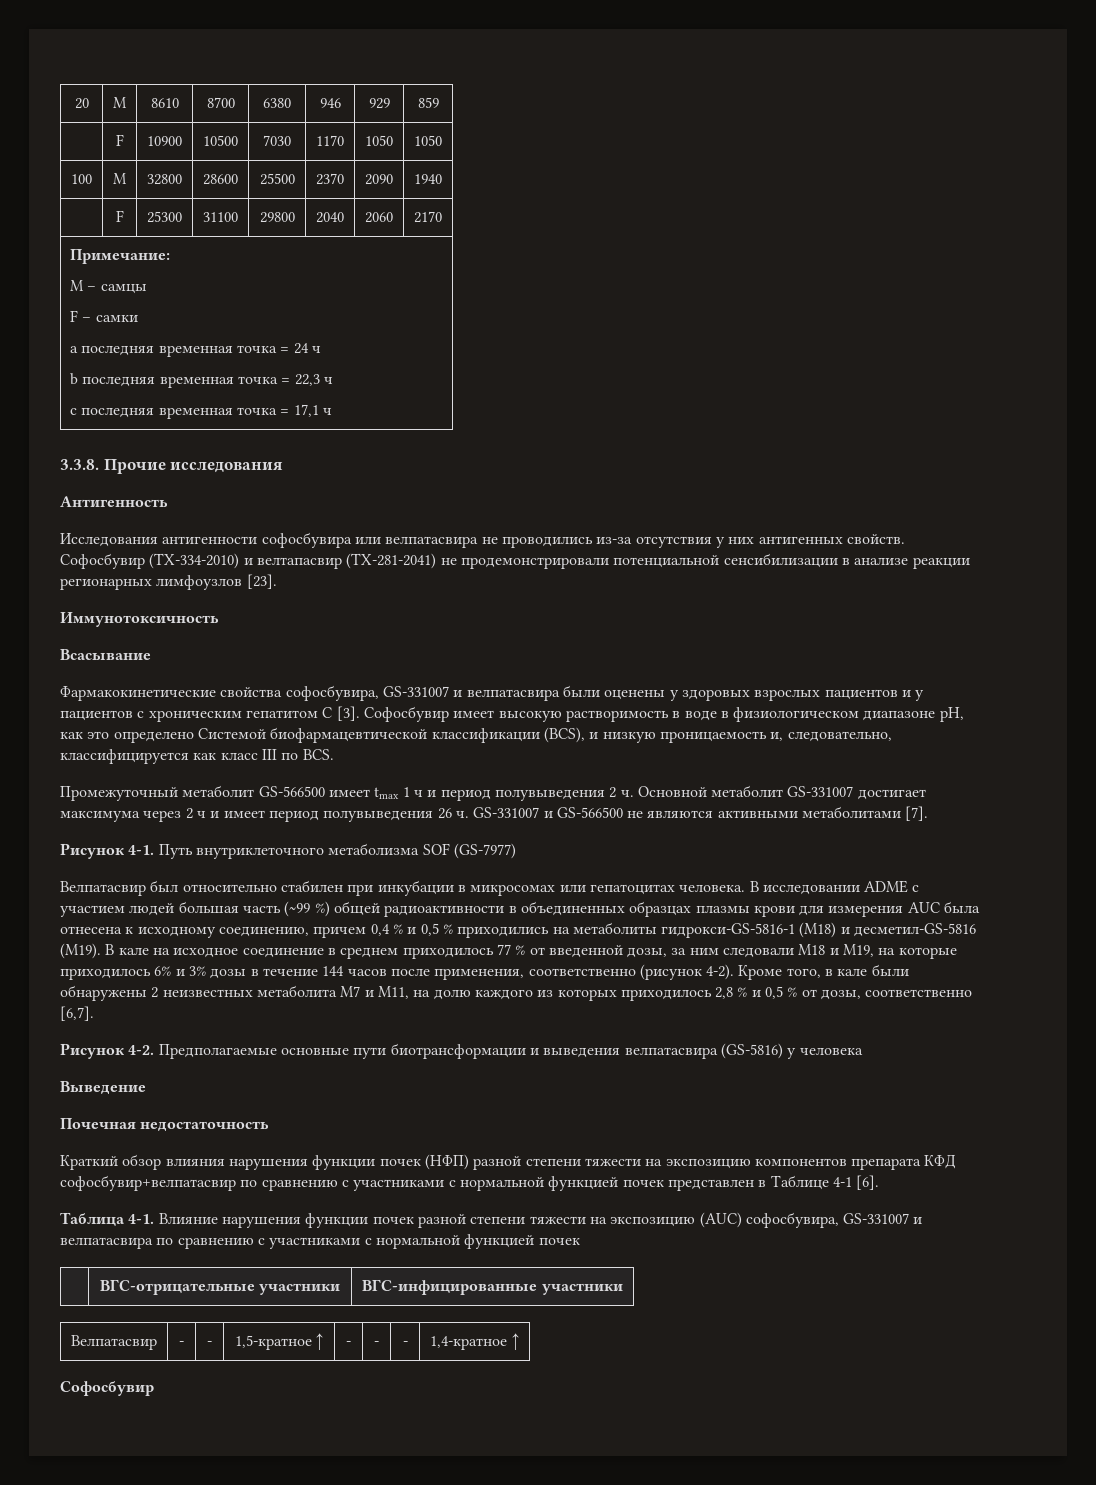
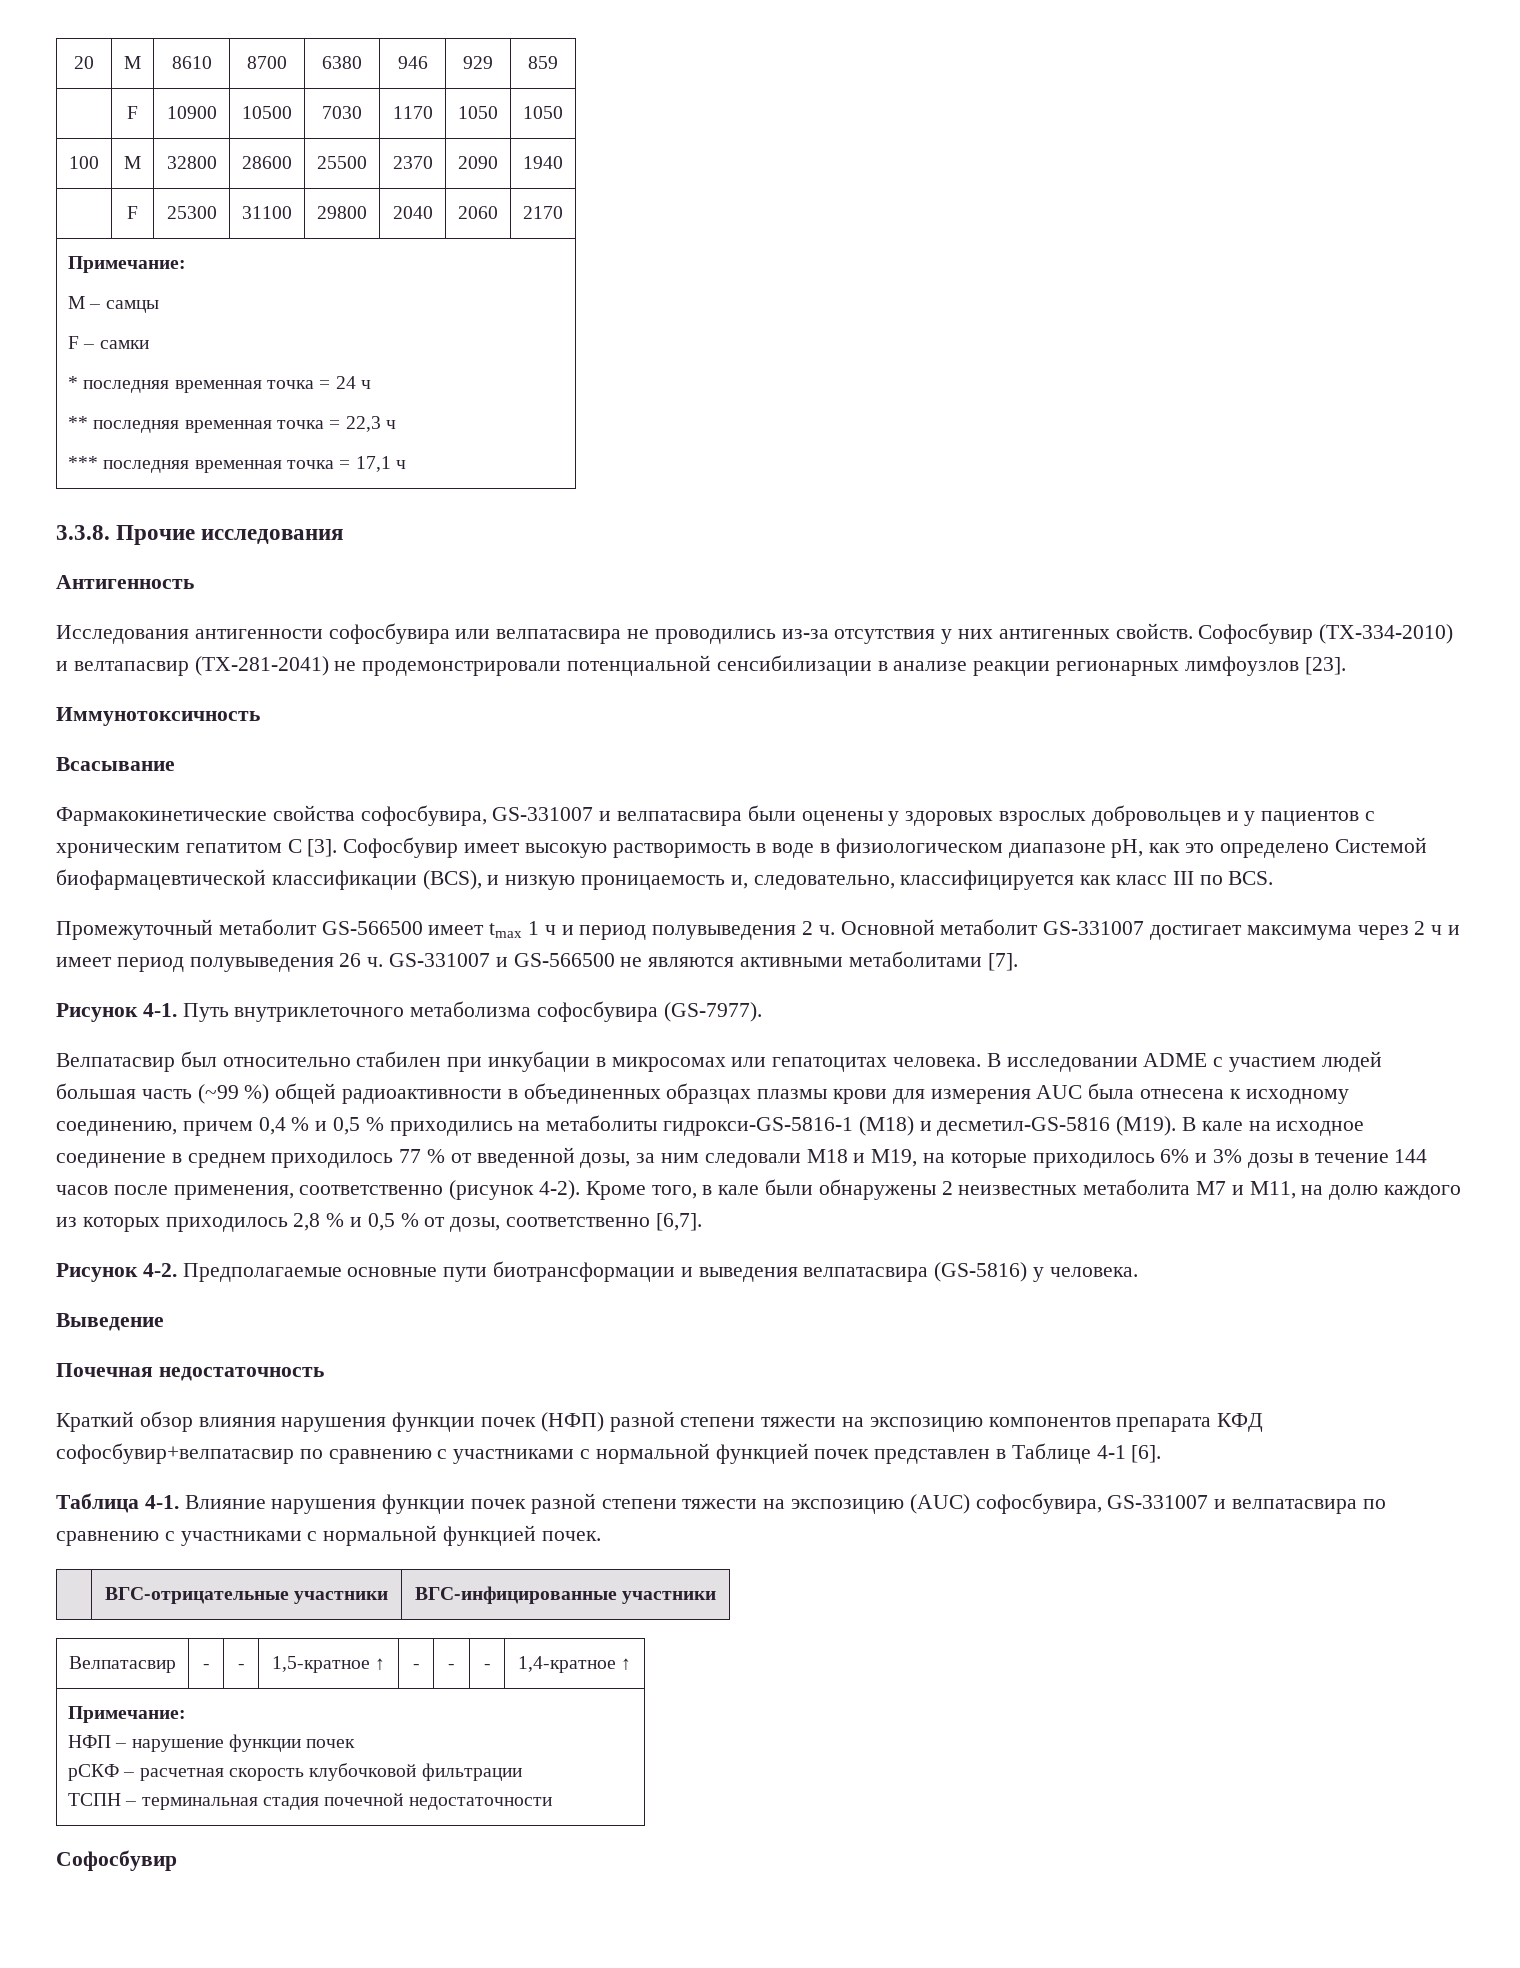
  | F | 25300 | 31100 | 29800 | 2040 | 2060 | 2170
  Примечание:
  М – самцы
  F – самки
- a последняя временная точка = 24 ч
- b последняя временная точка = 22,3 ч
- c последняя временная точка = 17,1 ч
+ * последняя временная точка = 24 ч
+ ** последняя временная точка = 22,3 ч
+ *** последняя временная точка = 17,1 ч
- Фармакокинетические свойства софосбувира, GS-331007 и велпатасвира были оценены у здоровых взрослых пациентов и у пациентов с хроническим гепатитом С [3].
+ Фармакокинетические свойства софосбувира, GS-331007 и велпатасвира были оценены у здоровых взрослых добровольцев и у пациентов с хроническим гепатитом С [3].
- Путь внутриклеточного метаболизма SOF (GS-7977)
+ Путь внутриклеточного метаболизма софосбувира (GS-7977).
- Предполагаемые основные пути биотрансформации и выведения велпатасвира (GS-5816) у человека
+ Предполагаемые основные пути биотрансформации и выведения велпатасвира (GS-5816) у человека.
- Влияние нарушения функции почек разной степени тяжести на экспозицию (AUC) софосбувира, GS-331007 и велпатасвира по сравнению с участниками с нормальной функцией почек
+ Влияние нарушения функции почек разной степени тяжести на экспозицию (AUC) софосбувира, GS-331007 и велпатасвира по сравнению с участниками с нормальной функцией почек.
  Велпатасвир | - | - | 1,5-кратное ↑ | - | - | - | 1,4-кратное ↑
+ Примечание:
+ НФП – нарушение функции почек
+ рСКФ – расчетная скорость клубочковой фильтрации
+ ТСПН – терминальная стадия почечной недостаточности

